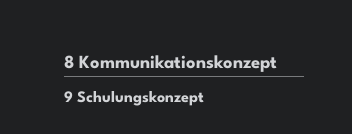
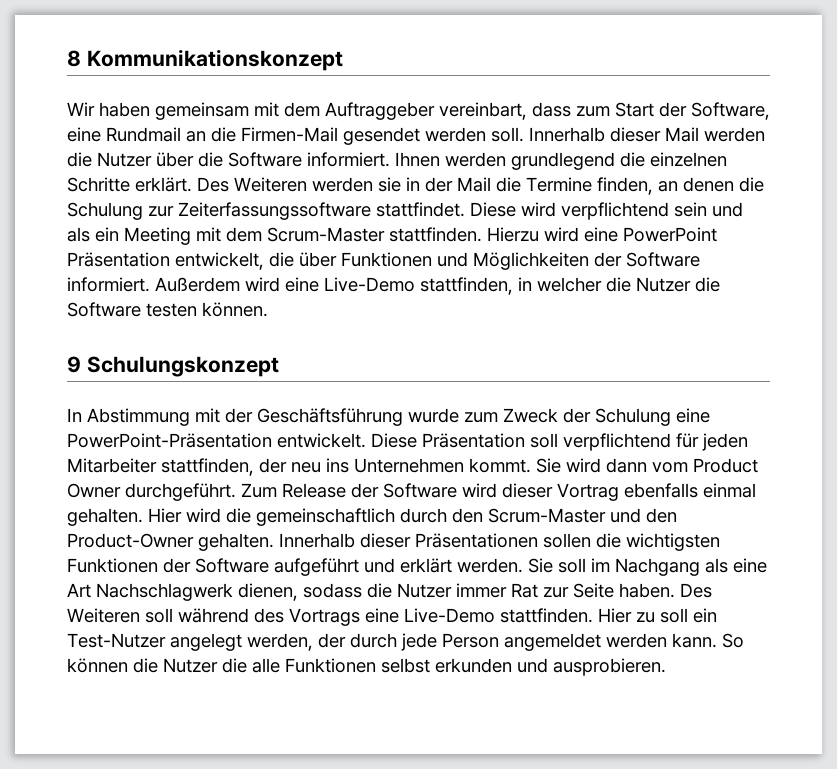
+ Wir haben gemeinsam mit dem Auftraggeber vereinbart, dass zum Start der Software, eine Rundmail an die Firmen-Mail gesendet werden soll. Innerhalb dieser Mail werden die Nutzer über die Software informiert. Ihnen werden grundlegend die einzelnen Schritte erklärt. Des Weiteren werden sie in der Mail die Termine finden, an denen die Schulung zur Zeiterfassungssoftware stattfindet. Diese wird verpflichtend sein und als ein Meeting mit dem Scrum-Master stattfinden. Hierzu wird eine PowerPoint Präsentation entwickelt, die über Funktionen und Möglichkeiten der Software informiert. Außerdem wird eine Live-Demo stattfinden, in welcher die Nutzer die Software testen können.
  9 Schulungskonzept
+ In Abstimmung mit der Geschäftsführung wurde zum Zweck der Schulung eine PowerPoint-Präsentation entwickelt. Diese Präsentation soll verpflichtend für jeden Mitarbeiter stattfinden, der neu ins Unternehmen kommt. Sie wird dann vom Product Owner durchgeführt. Zum Release der Software wird dieser Vortrag ebenfalls einmal gehalten. Hier wird die gemeinschaftlich durch den Scrum-Master und den Product-Owner gehalten. Innerhalb dieser Präsentationen sollen die wichtigsten Funktionen der Software aufgeführt und erklärt werden. Sie soll im Nachgang als eine Art Nachschlagwerk dienen, sodass die Nutzer immer Rat zur Seite haben. Des Weiteren soll während des Vortrags eine Live-Demo stattfinden. Hier zu soll ein Test-Nutzer angelegt werden, der durch jede Person angemeldet werden kann. So können die Nutzer die alle Funktionen selbst erkunden und ausprobieren.

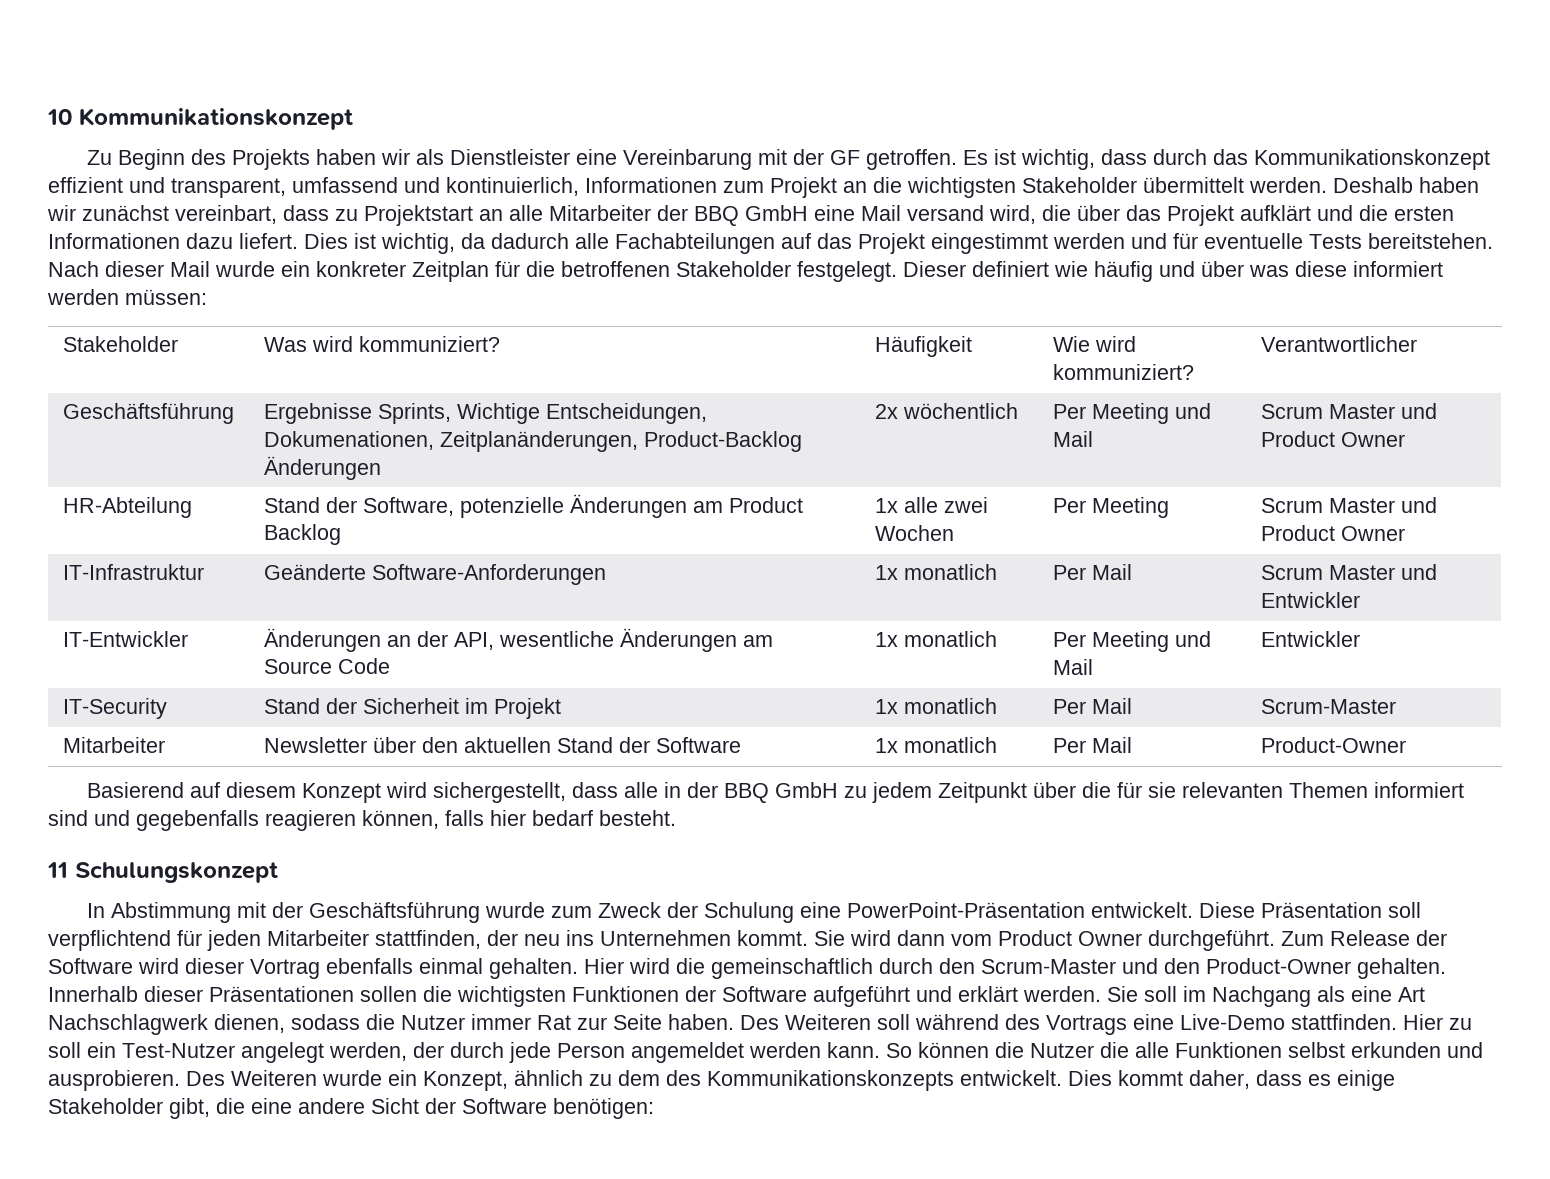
- 8 Kommunikationskonzept
+ 10 Kommunikationskonzept
- Wir haben gemeinsam mit dem Auftraggeber vereinbart, dass zum Start der Software, eine Rundmail an die Firmen-Mail gesendet werden soll. Innerhalb dieser Mail werden die Nutzer über die Software informiert. Ihnen werden grundlegend die einzelnen Schritte erklärt. Des Weiteren werden sie in der Mail die Termine finden, an denen die Schulung zur Zeiterfassungssoftware stattfindet. Diese wird verpflichtend sein und als ein Meeting mit dem Scrum-Master stattfinden. Hierzu wird eine PowerPoint Präsentation entwickelt, die über Funktionen und Möglichkeiten der Software informiert. Außerdem wird eine Live-Demo stattfinden, in welcher die Nutzer die Software testen können.
- 9 Schulungskonzept
+ Zu Beginn des Projekts haben wir als Dienstleister eine Vereinbarung mit der GF getroffen. Es ist wichtig, dass durch das Kommunikationskonzept effizient und transparent, umfassend und kontinuierlich, Informationen zum Projekt an die wichtigsten Stakeholder übermittelt werden. Deshalb haben wir zunächst vereinbart, dass zu Projektstart an alle Mitarbeiter der BBQ GmbH eine Mail versand wird, die über das Projekt aufklärt und die ersten Informationen dazu liefert. Dies ist wichtig, da dadurch alle Fachabteilungen auf das Projekt eingestimmt werden und für eventuelle Tests bereitstehen. Nach dieser Mail wurde ein konkreter Zeitplan für die betroffenen Stakeholder festgelegt. Dieser definiert wie häufig und über was diese informiert werden müssen:
+ Stakeholder | Was wird kommuniziert? | Häufigkeit | Wie wird kommuniziert? | Verantwortlicher
+ Geschäftsführung | Ergebnisse Sprints, Wichtige Entscheidungen, Dokumenationen, Zeitplanänderungen, Product-Backlog Änderungen | 2x wöchentlich | Per Meeting und Mail | Scrum Master und Product Owner
+ HR-Abteilung | Stand der Software, potenzielle Änderungen am Product Backlog | 1x alle zwei Wochen | Per Meeting | Scrum Master und Product Owner
+ IT-Infrastruktur | Geänderte Software-Anforderungen | 1x monatlich | Per Mail | Scrum Master und Entwickler
+ IT-Entwickler | Änderungen an der API, wesentliche Änderungen am Source Code | 1x monatlich | Per Meeting und Mail | Entwickler
+ IT-Security | Stand der Sicherheit im Projekt | 1x monatlich | Per Mail | Scrum-Master
+ Mitarbeiter | Newsletter über den aktuellen Stand der Software | 1x monatlich | Per Mail | Product-Owner
+ Basierend auf diesem Konzept wird sichergestellt, dass alle in der BBQ GmbH zu jedem Zeitpunkt über die für sie relevanten Themen informiert sind und gegebenfalls reagieren können, falls hier bedarf besteht.
+ 11 Schulungskonzept
+ Des Weiteren wurde ein Konzept, ähnlich zu dem des Kommunikationskonzepts entwickelt. Dies kommt daher, dass es einige Stakeholder gibt, die eine andere Sicht der Software benötigen:

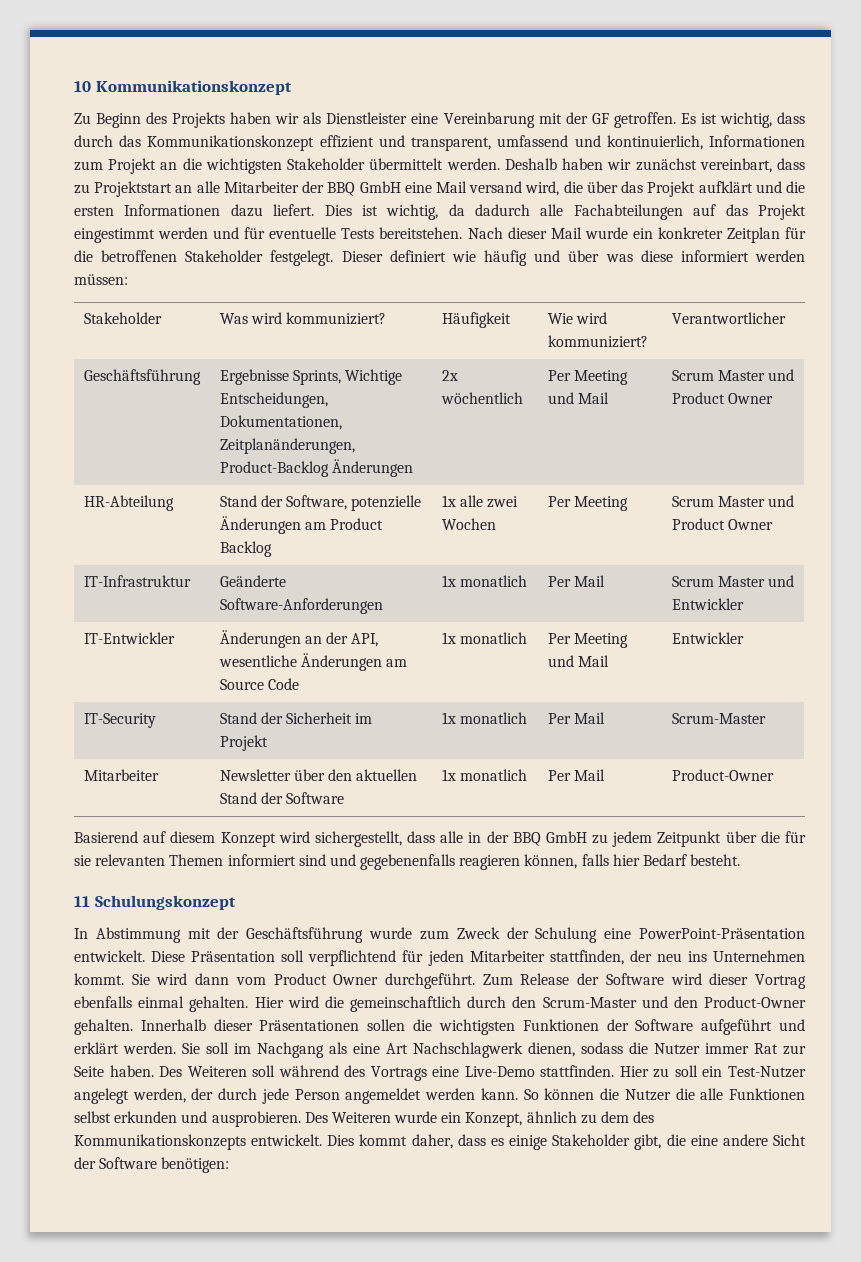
- Geschäftsführung | Ergebnisse Sprints, Wichtige Entscheidungen, Dokumenationen, Zeitplanänderungen, Product-Backlog Änderungen | 2x wöchentlich | Per Meeting und Mail | Scrum Master und Product Owner
+ Geschäftsführung | Ergebnisse Sprints, Wichtige Entscheidungen, Dokumentationen, Zeitplanänderungen, Product-Backlog Änderungen | 2x wöchentlich | Per Meeting und Mail | Scrum Master und Product Owner
- Basierend auf diesem Konzept wird sichergestellt, dass alle in der BBQ GmbH zu jedem Zeitpunkt über die für sie relevanten Themen informiert sind und gegebenfalls reagieren können, falls hier bedarf besteht.
+ Basierend auf diesem Konzept wird sichergestellt, dass alle in der BBQ GmbH zu jedem Zeitpunkt über die für sie relevanten Themen informiert sind und gegebenenfalls reagieren können, falls hier Bedarf besteht.

